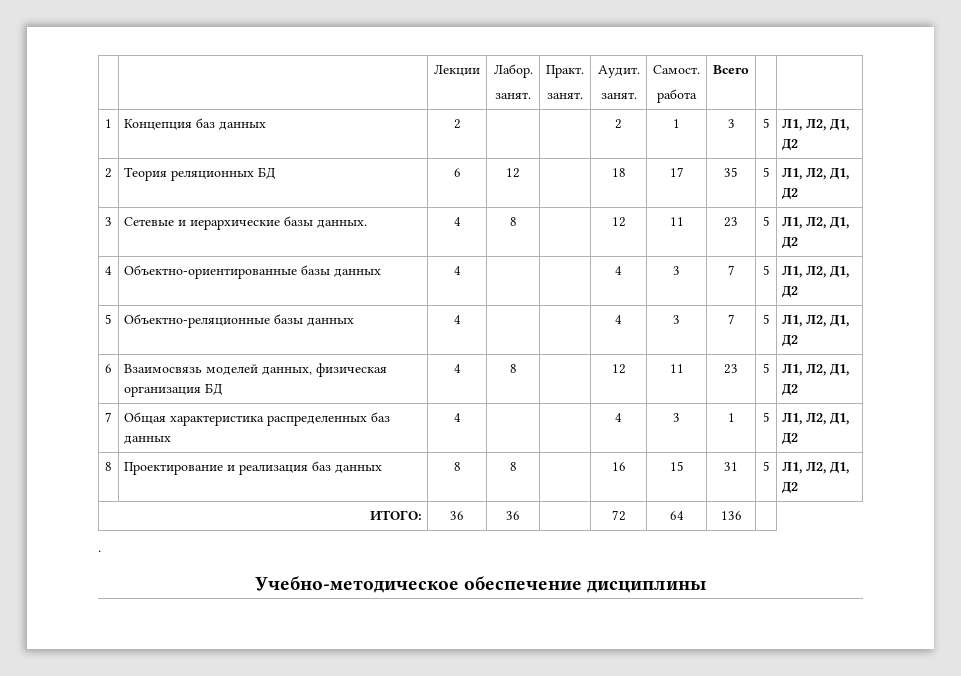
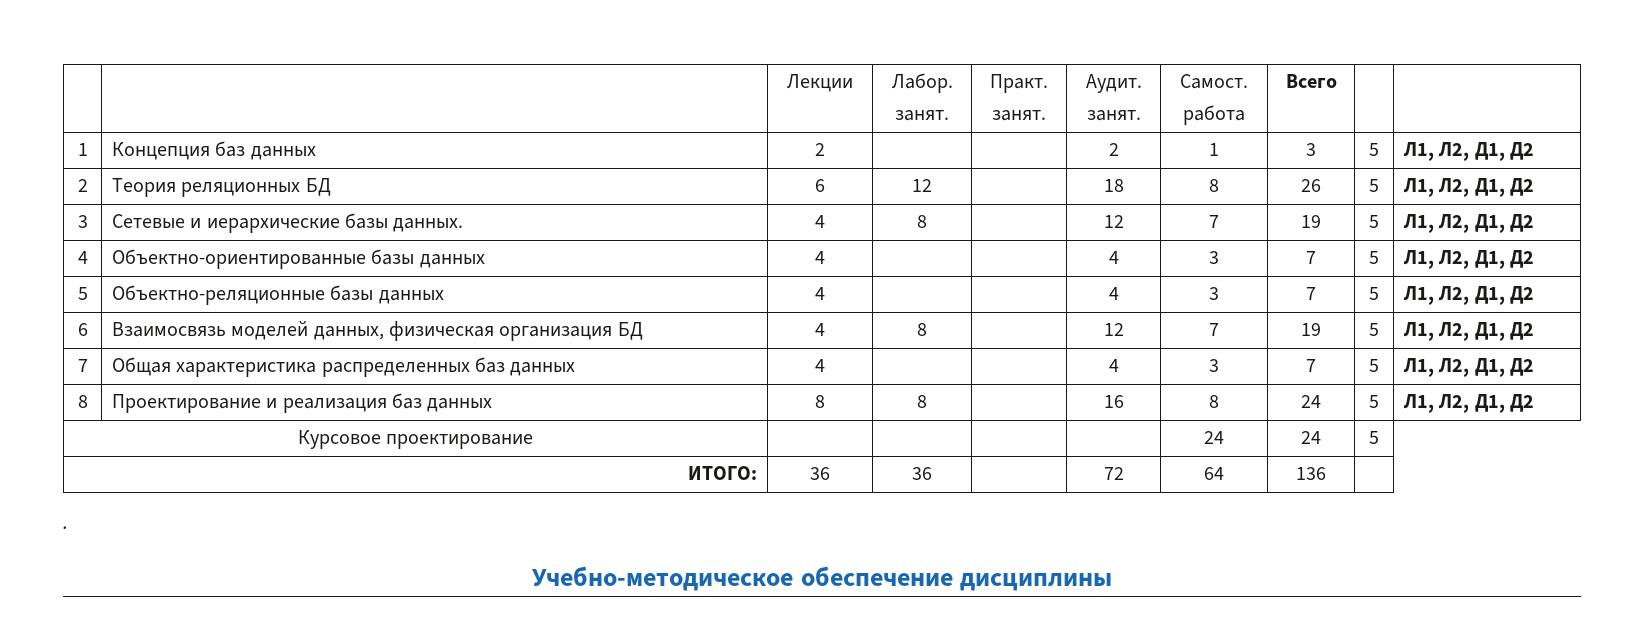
- 2 | Теория реляционных БД | 6 | 12 | | 18 | 17 | 35 | 5 | Л1, Л2, Д1, Д2
+ 2 | Теория реляционных БД | 6 | 12 | | 18 | 8 | 26 | 5 | Л1, Л2, Д1, Д2
- 3 | Сетевые и иерархические базы данных. | 4 | 8 | | 12 | 11 | 23 | 5 | Л1, Л2, Д1, Д2
+ 3 | Сетевые и иерархические базы данных. | 4 | 8 | | 12 | 7 | 19 | 5 | Л1, Л2, Д1, Д2
- 6 | Взаимосвязь моделей данных, физическая организация БД | 4 | 8 | | 12 | 11 | 23 | 5 | Л1, Л2, Д1, Д2
+ 6 | Взаимосвязь моделей данных, физическая организация БД | 4 | 8 | | 12 | 7 | 19 | 5 | Л1, Л2, Д1, Д2
- 7 | Общая характеристика распределенных баз данных | 4 | | | 4 | 3 | 1 | 5 | Л1, Л2, Д1, Д2
+ 7 | Общая характеристика распределенных баз данных | 4 | | | 4 | 3 | 7 | 5 | Л1, Л2, Д1, Д2
- 8 | Проектирование и реализация баз данных | 8 | 8 | | 16 | 15 | 31 | 5 | Л1, Л2, Д1, Д2
+ 8 | Проектирование и реализация баз данных | 8 | 8 | | 16 | 8 | 24 | 5 | Л1, Л2, Д1, Д2
+ Курсовое проектирование | | | | | 24 | 24 | 5

